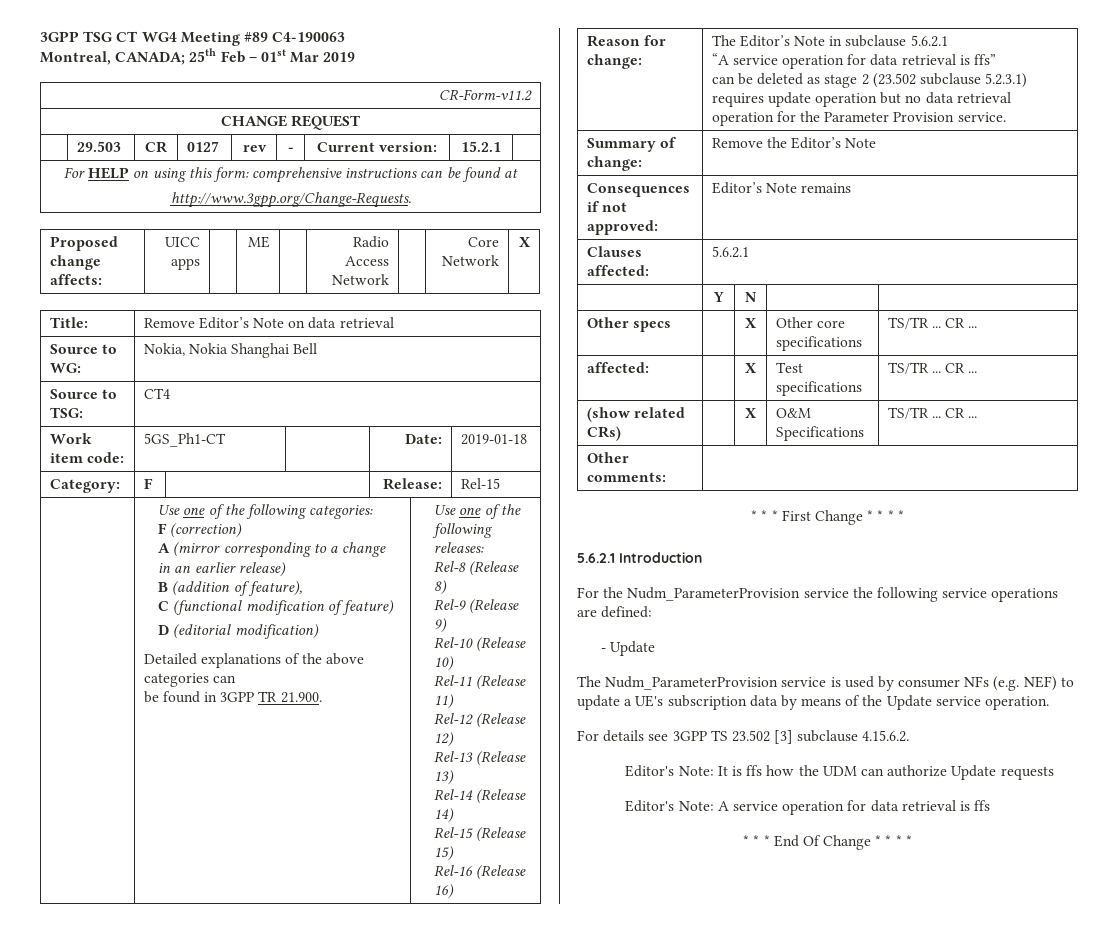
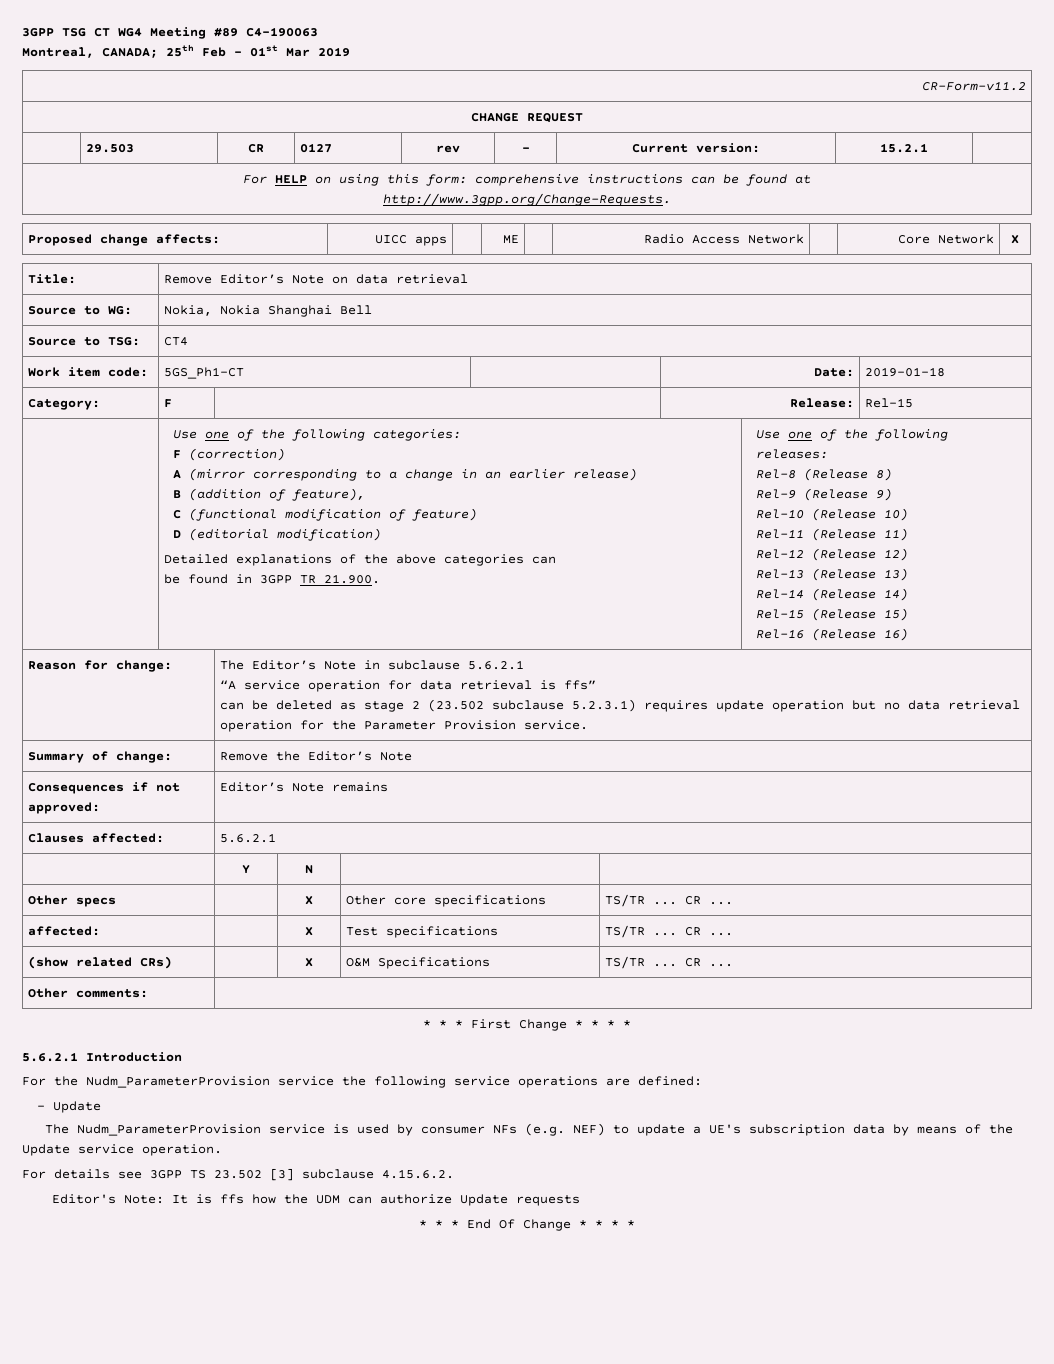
- Editor's Note: A service operation for data retrieval is ffs

